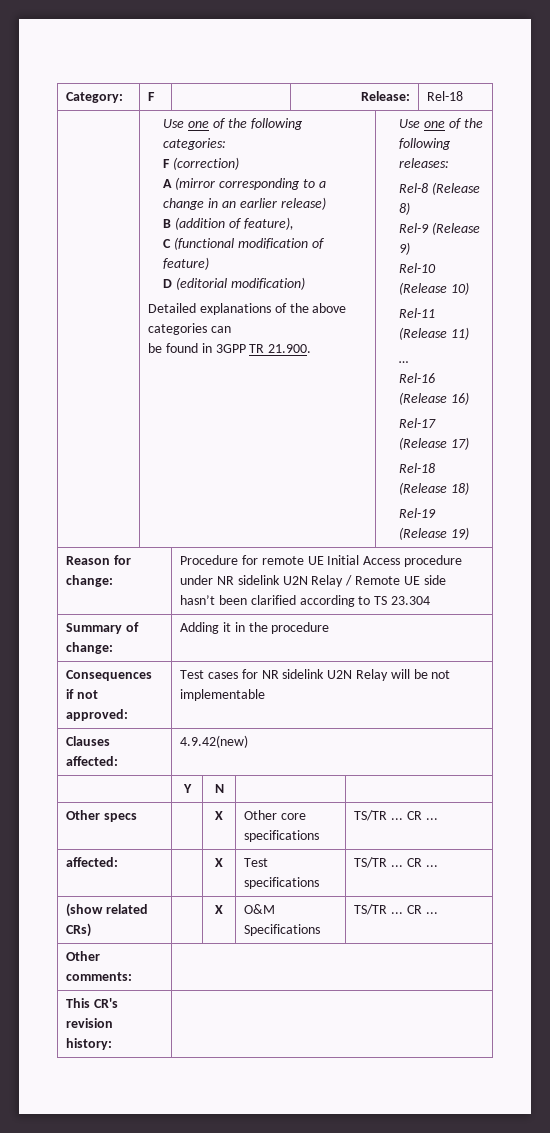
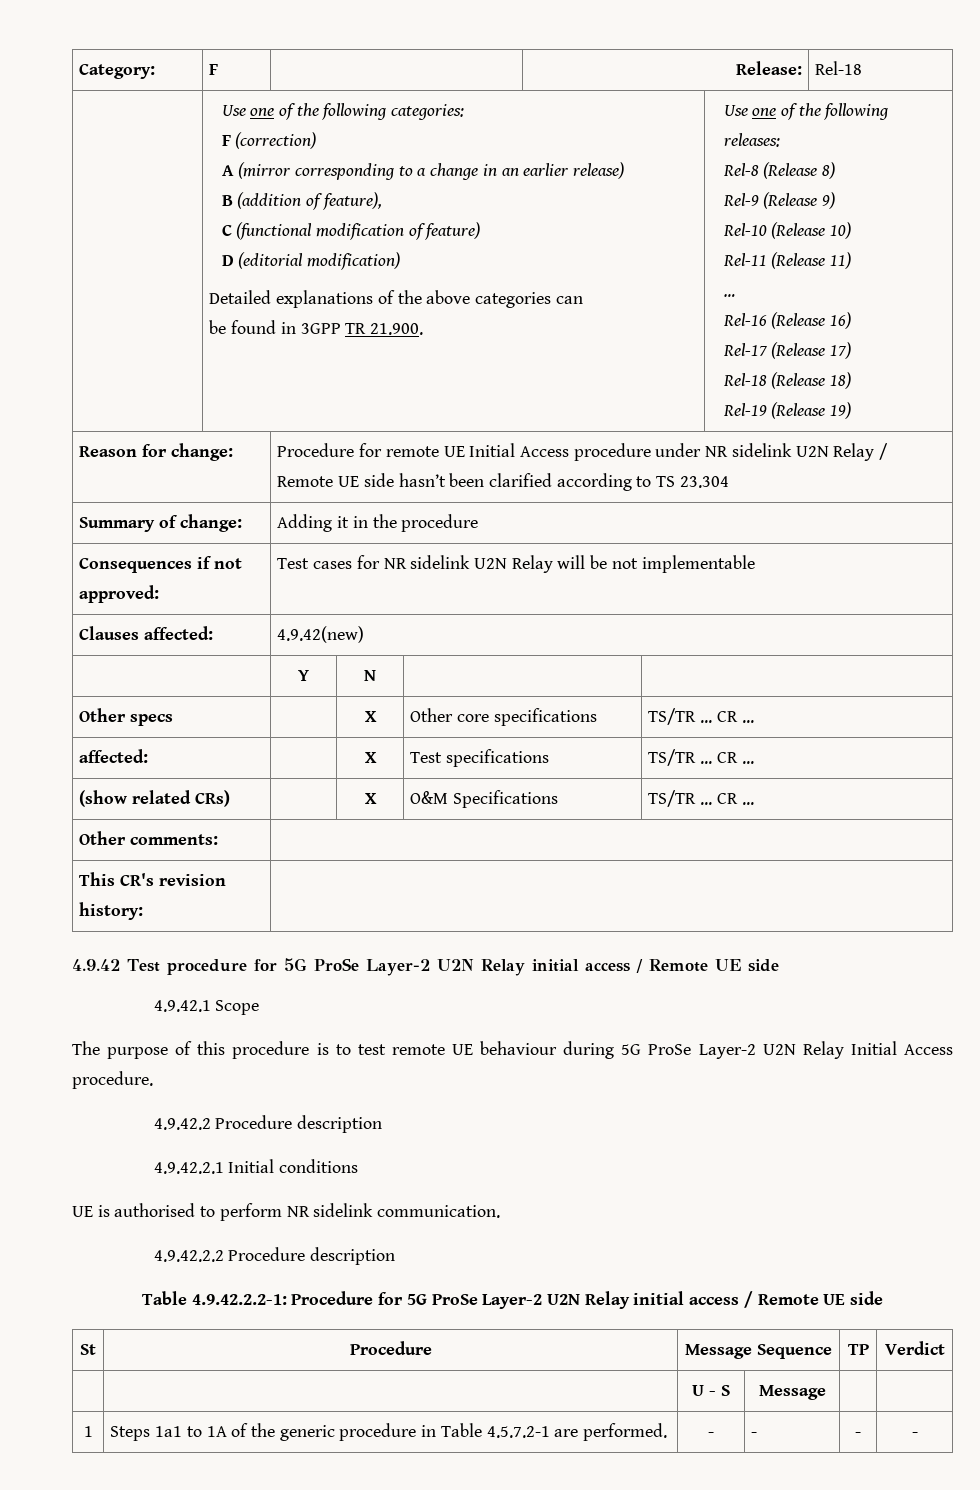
+ 4.9.42 Test procedure for 5G ProSe Layer-2 U2N Relay initial access / Remote UE side
+ 4.9.42.1 Scope
+ The purpose of this procedure is to test remote UE behaviour during 5G ProSe Layer-2 U2N Relay Initial Access procedure.
+ 4.9.42.2 Procedure description
+ 4.9.42.2.1 Initial conditions
+ UE is authorised to perform NR sidelink communication.
+ 4.9.42.2.2 Procedure description
+ Table 4.9.42.2.2-1: Procedure for 5G ProSe Layer-2 U2N Relay initial access / Remote UE side
+ St | Procedure | Message Sequence | TP | Verdict
+ | | U - S | Message | |
+ 1 | Steps 1a1 to 1A of the generic procedure in Table 4.5.7.2-1 are performed. | - | - | - | -

